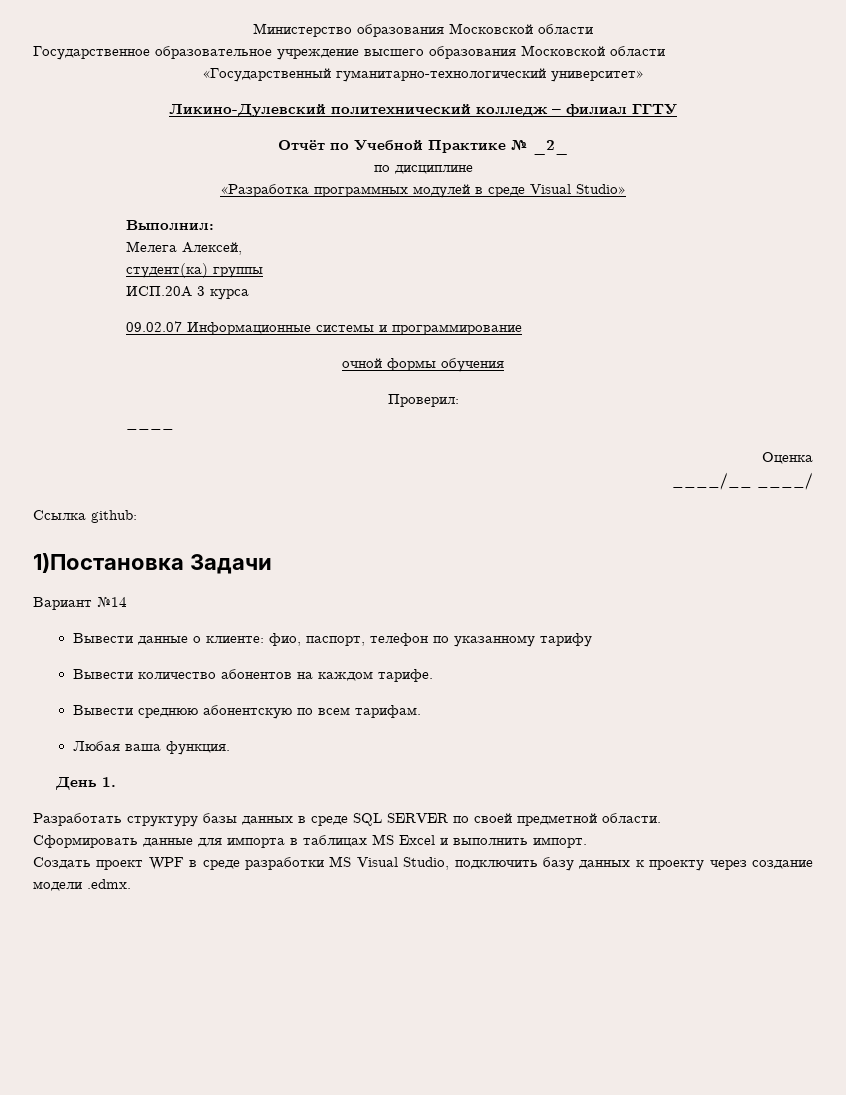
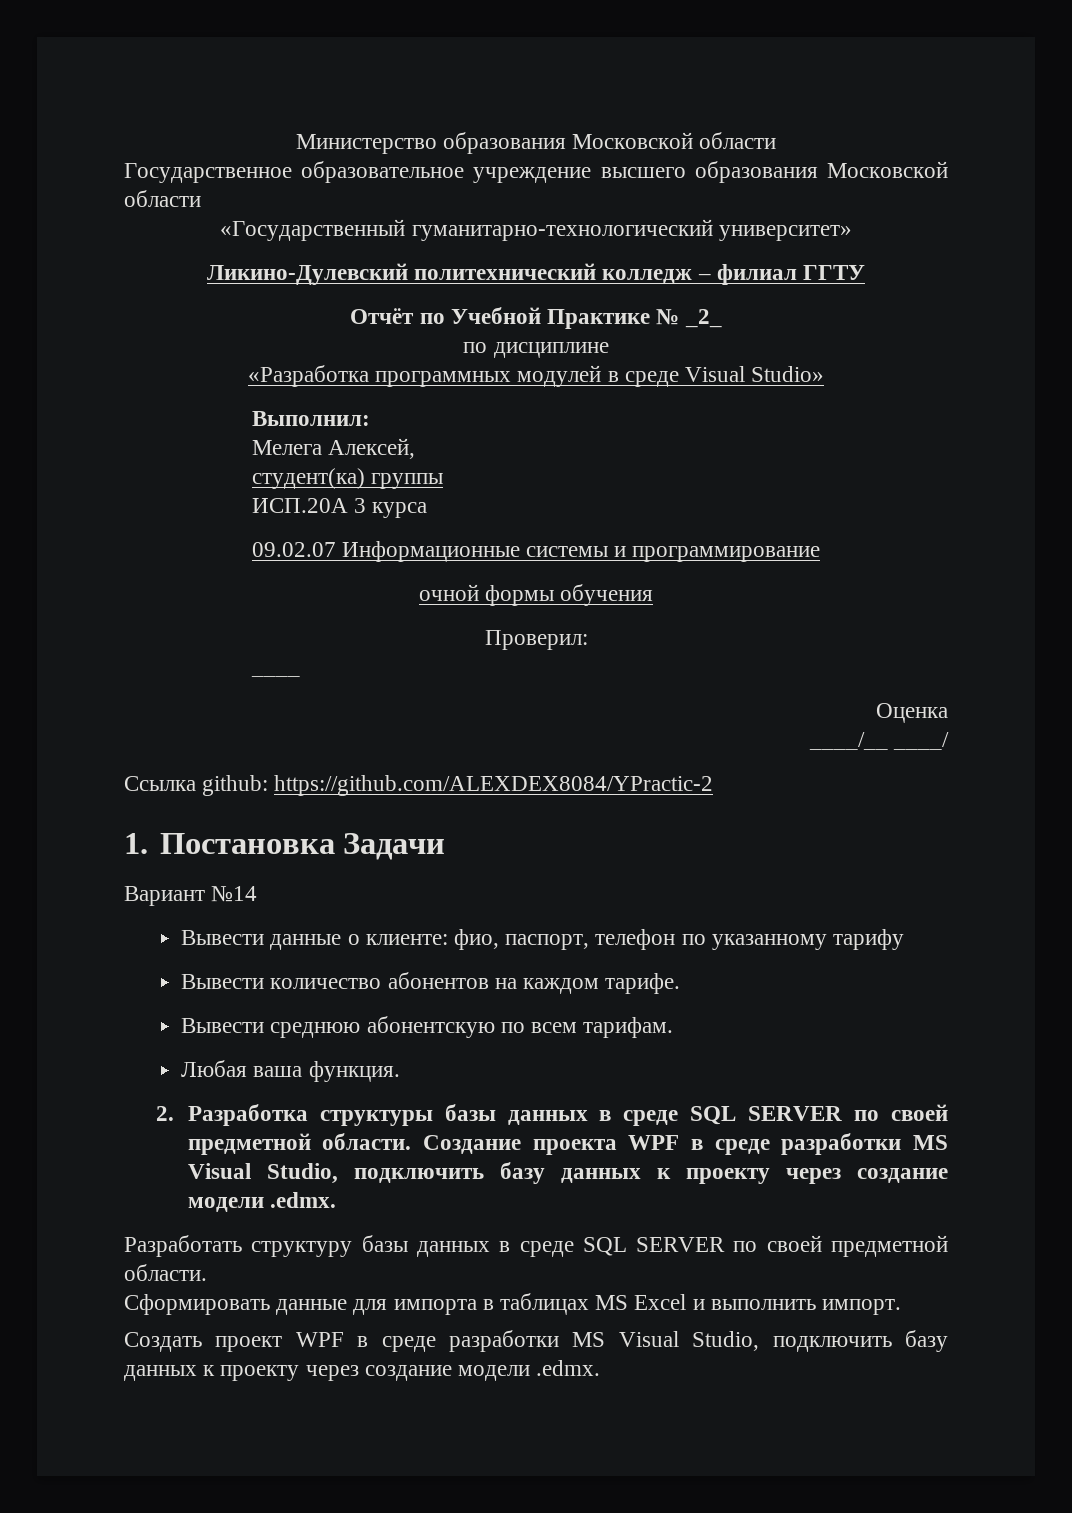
- Ссылка github:
- 1)Постановка Задачи
+ Ссылка github: https://github.com/ALEXDEX8084/YPractic-2
+ 1. Постановка Задачи
- День 1.
+ 2. Разработка структуры базы данных в среде SQL SERVER по своей предметной области. Создание проекта WPF в среде разработки MS Visual Studio, подключить базу данных к проекту через создание модели .edmx.

